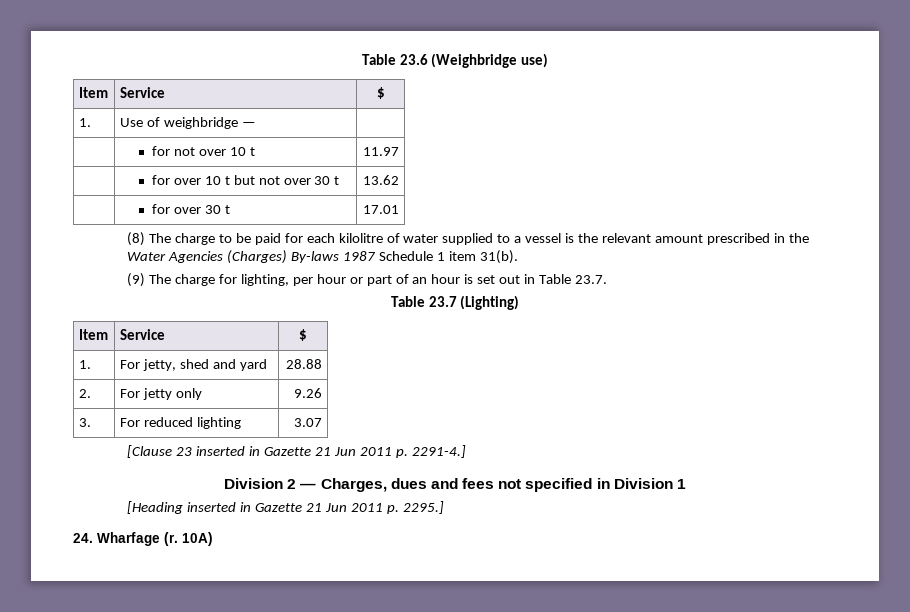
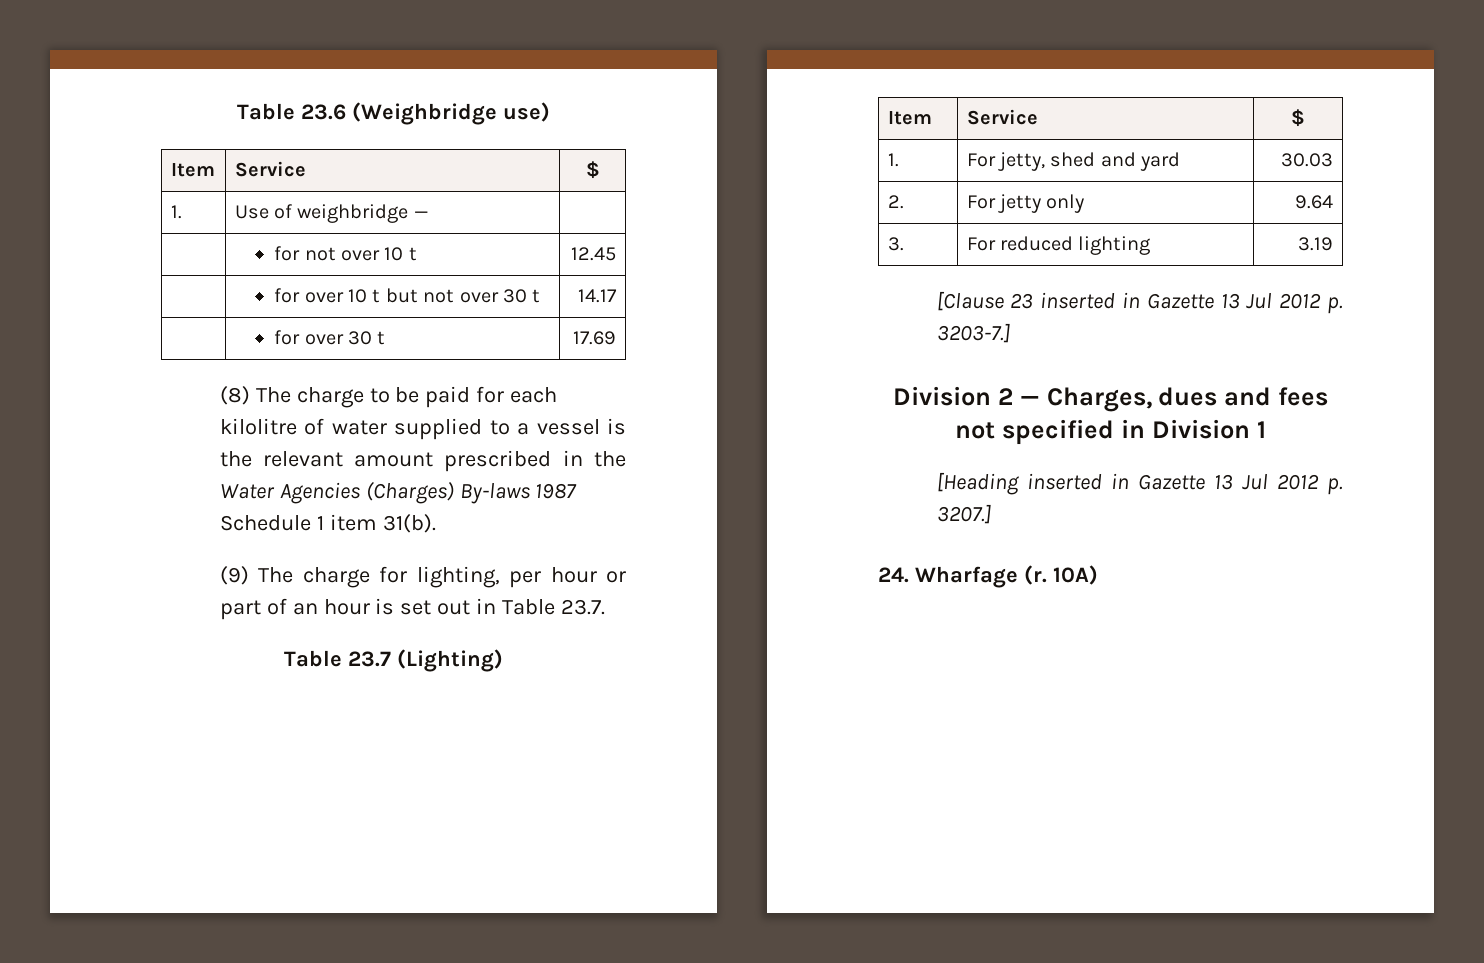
- | for not over 10 t | 11.97
+ | for not over 10 t | 12.45
- | for over 10 t but not over 30 t | 13.62
+ | for over 10 t but not over 30 t | 14.17
- | for over 30 t | 17.01
+ | for over 30 t | 17.69
- 1. | For jetty, shed and yard | 28.88
+ 1. | For jetty, shed and yard | 30.03
- 2. | For jetty only | 9.26
+ 2. | For jetty only | 9.64
- 3. | For reduced lighting | 3.07
+ 3. | For reduced lighting | 3.19
- [Clause 23 inserted in Gazette 21 Jun 2011 p. 2291-4.]
+ [Clause 23 inserted in Gazette 13 Jul 2012 p. 3203-7.]
- [Heading inserted in Gazette 21 Jun 2011 p. 2295.]
+ [Heading inserted in Gazette 13 Jul 2012 p. 3207.]

